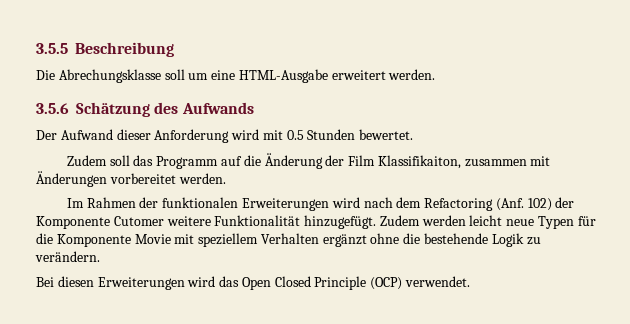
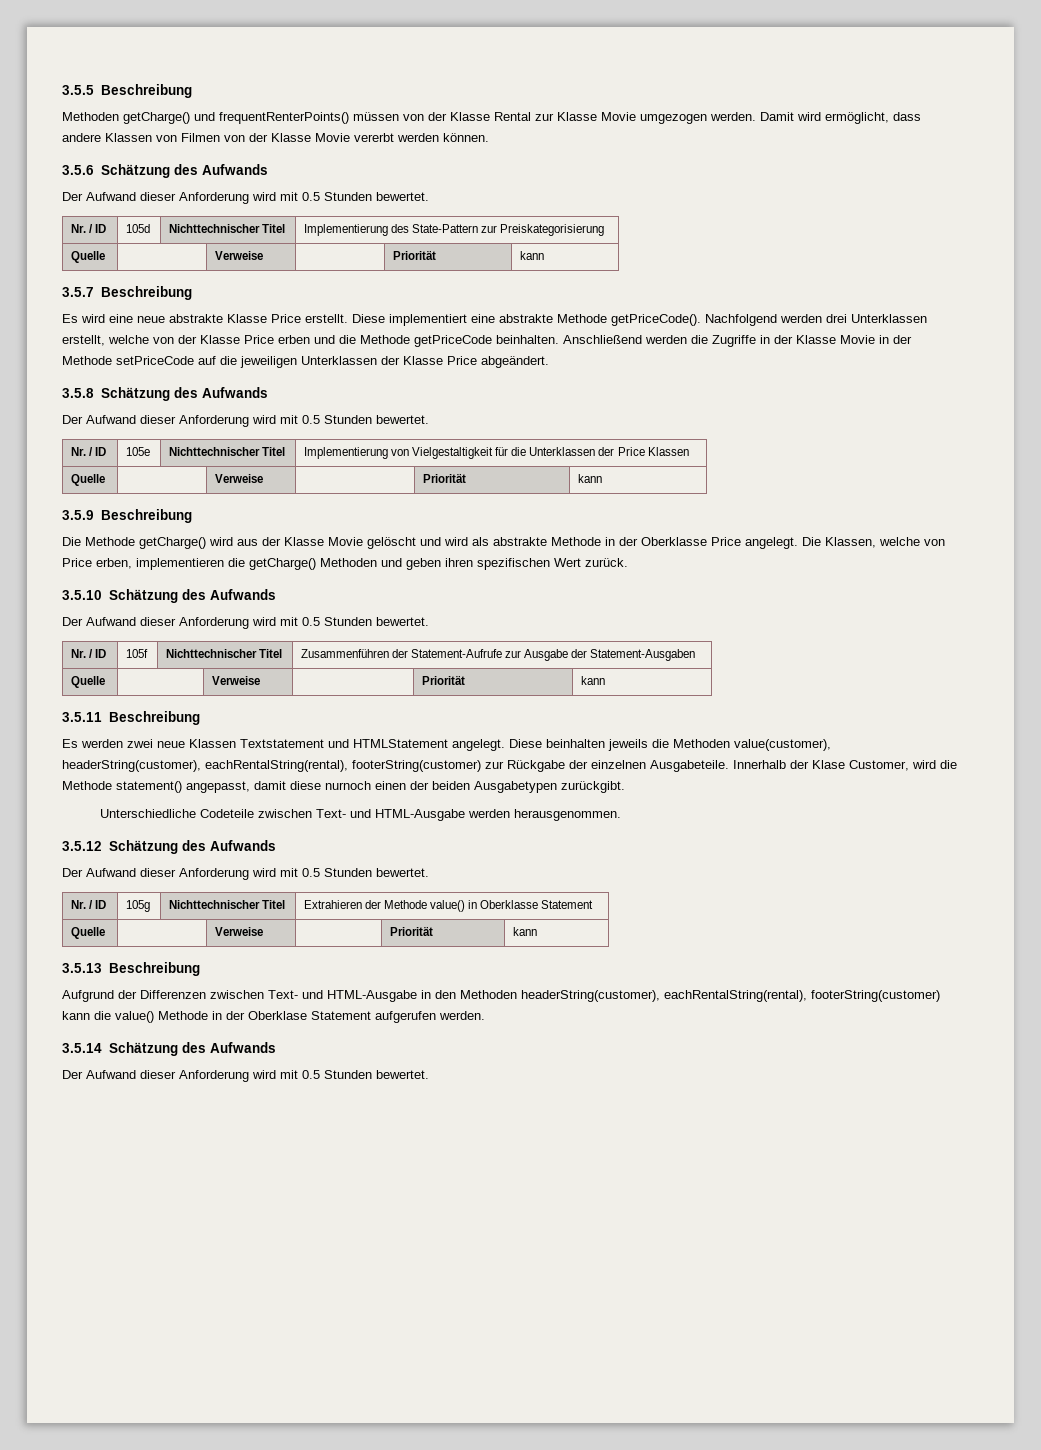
- Die Abrechungsklasse soll um eine HTML-Ausgabe erweitert werden.
+ Methoden getCharge() und frequentRenterPoints() müssen von der Klasse Rental zur Klasse Movie umgezogen werden. Damit wird ermöglicht, dass andere Klassen von Filmen von der Klasse Movie vererbt werden können.
  3.5.6 Schätzung des Aufwands
+ Der Aufwand dieser Anforderung wird mit 0.5 Stunden bewertet.
+ Nr. / ID | 105d | Nichttechnischer Titel | Implementierung des State-Pattern zur Preiskategorisierung
+ Quelle | | Verweise | | Priorität | kann
+ 3.5.7 Beschreibung
+ Es wird eine neue abstrakte Klasse Price erstellt. Diese implementiert eine abstrakte Methode getPriceCode(). Nachfolgend werden drei Unterklassen erstellt, welche von der Klasse Price erben und die Methode getPriceCode beinhalten. Anschließend werden die Zugriffe in der Klasse Movie in der Methode setPriceCode auf die jeweiligen Unterklassen der Klasse Price abgeändert.
+ 3.5.8 Schätzung des Aufwands
+ Der Aufwand dieser Anforderung wird mit 0.5 Stunden bewertet.
+ Nr. / ID | 105e | Nichttechnischer Titel | Implementierung von Vielgestaltigkeit für die Unterklassen der Price Klassen
+ Quelle | | Verweise | | Priorität | kann
+ 3.5.9 Beschreibung
+ Die Methode getCharge() wird aus der Klasse Movie gelöscht und wird als abstrakte Methode in der Oberklasse Price angelegt. Die Klassen, welche von Price erben, implementieren die getCharge() Methoden und geben ihren spezifischen Wert zurück.
+ 3.5.10 Schätzung des Aufwands
+ Der Aufwand dieser Anforderung wird mit 0.5 Stunden bewertet.
+ Nr. / ID | 105f | Nichttechnischer Titel | Zusammenführen der Statement-Aufrufe zur Ausgabe der Statement-Ausgaben
+ Quelle | | Verweise | | Priorität | kann
+ 3.5.11 Beschreibung
+ Es werden zwei neue Klassen Textstatement und HTMLStatement angelegt. Diese beinhalten jeweils die Methoden value(customer), headerString(customer), eachRentalString(rental), footerString(customer) zur Rückgabe der einzelnen Ausgabeteile. Innerhalb der Klase Customer, wird die Methode statement() angepasst, damit diese nurnoch einen der beiden Ausgabetypen zurückgibt.
+ Unterschiedliche Codeteile zwischen Text- und HTML-Ausgabe werden herausgenommen.
+ 3.5.12 Schätzung des Aufwands
+ Der Aufwand dieser Anforderung wird mit 0.5 Stunden bewertet.
+ Nr. / ID | 105g | Nichttechnischer Titel | Extrahieren der Methode value() in Oberklasse Statement
+ Quelle | | Verweise | | Priorität | kann
+ 3.5.13 Beschreibung
+ Aufgrund der Differenzen zwischen Text- und HTML-Ausgabe in den Methoden headerString(customer), eachRentalString(rental), footerString(customer) kann die value() Methode in der Oberklase Statement aufgerufen werden.
+ 3.5.14 Schätzung des Aufwands
- Zudem soll das Programm auf die Änderung der Film Klassifikaiton, zusammen mit Änderungen vorbereitet werden.
- Im Rahmen der funktionalen Erweiterungen wird nach dem Refactoring (Anf. 102) der Komponente Cutomer weitere Funktionalität hinzugefügt. Zudem werden leicht neue Typen für die Komponente Movie mit speziellem Verhalten ergänzt ohne die bestehende Logik zu verändern.
- Bei diesen Erweiterungen wird das Open Closed Principle (OCP) verwendet.

